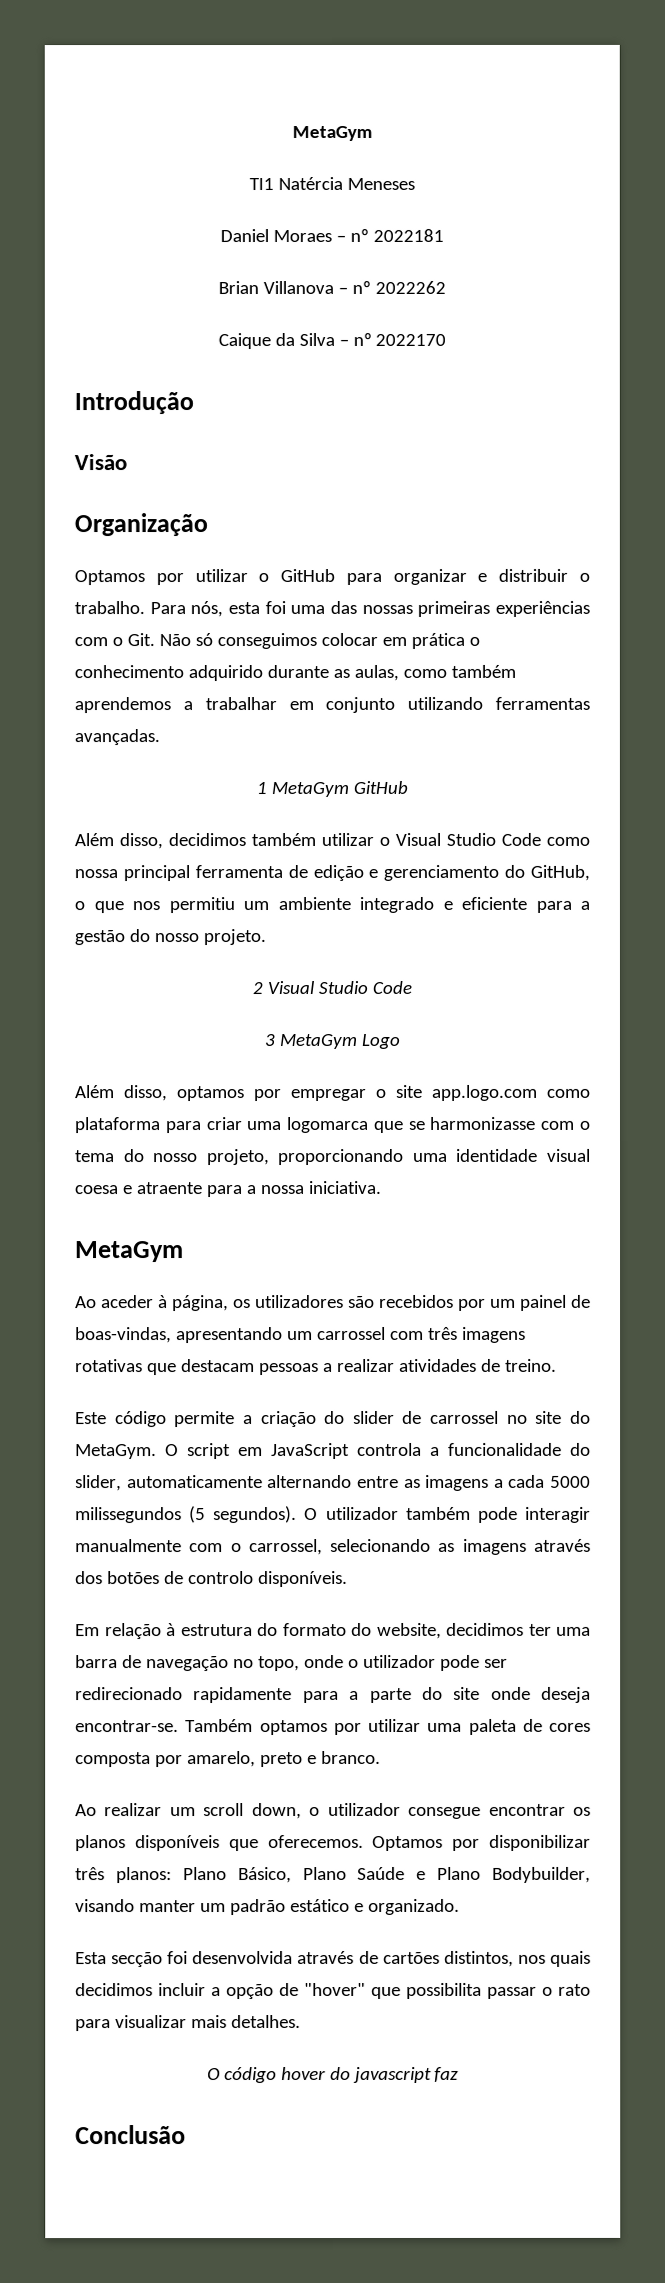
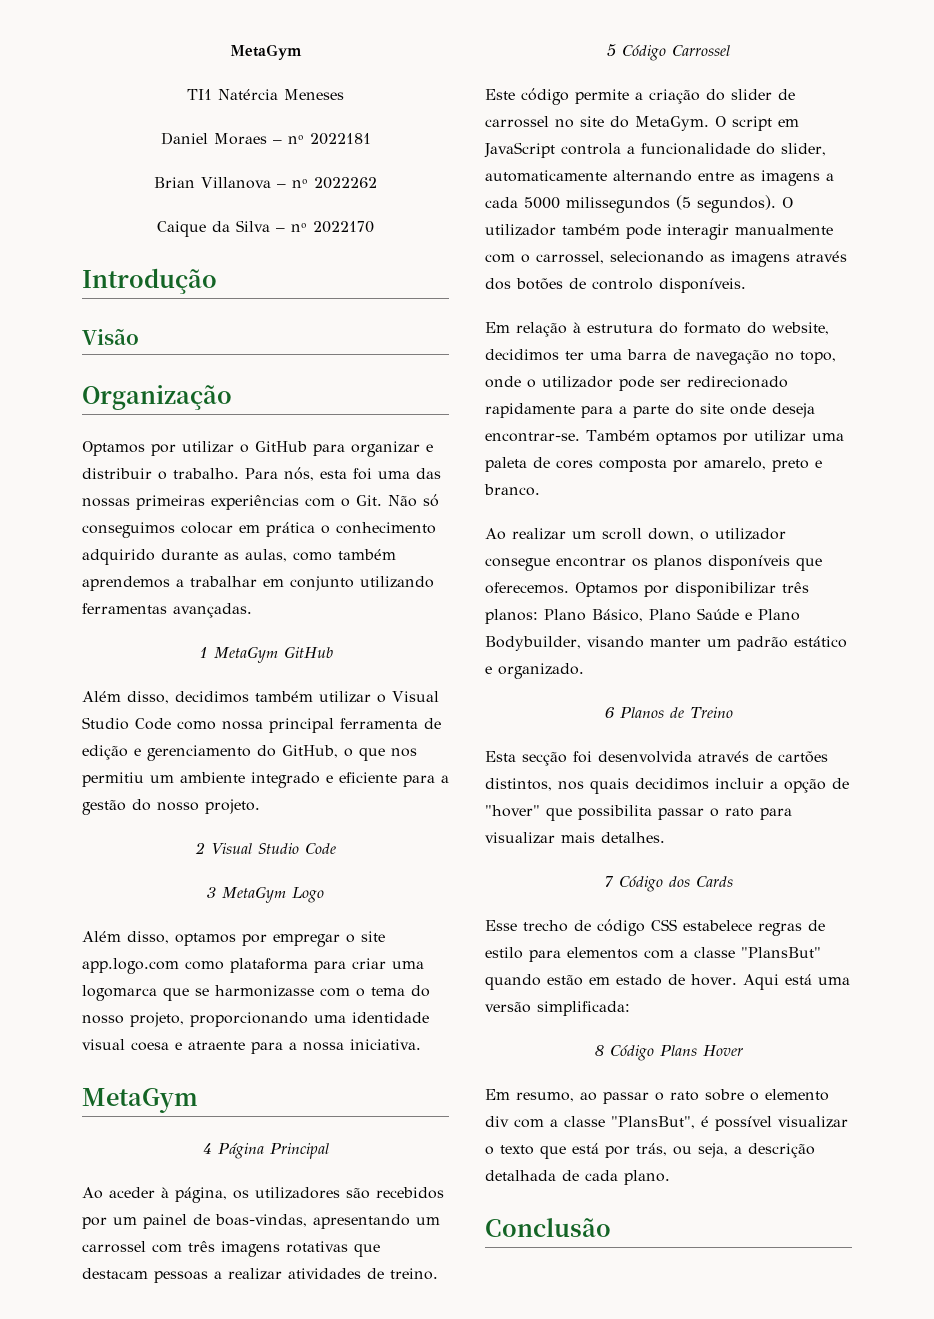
+ 4 Página Principal
+ 5 Código Carrossel
+ 6 Planos de Treino
- O código hover do javascript faz
+ 7 Código dos Cards
+ Esse trecho de código CSS estabelece regras de estilo para elementos com a classe "PlansBut" quando estão em estado de hover. Aqui está uma versão simplificada:
+ 8 Código Plans Hover
+ Em resumo, ao passar o rato sobre o elemento div com a classe "PlansBut", é possível visualizar o texto que está por trás, ou seja, a descrição detalhada de cada plano.

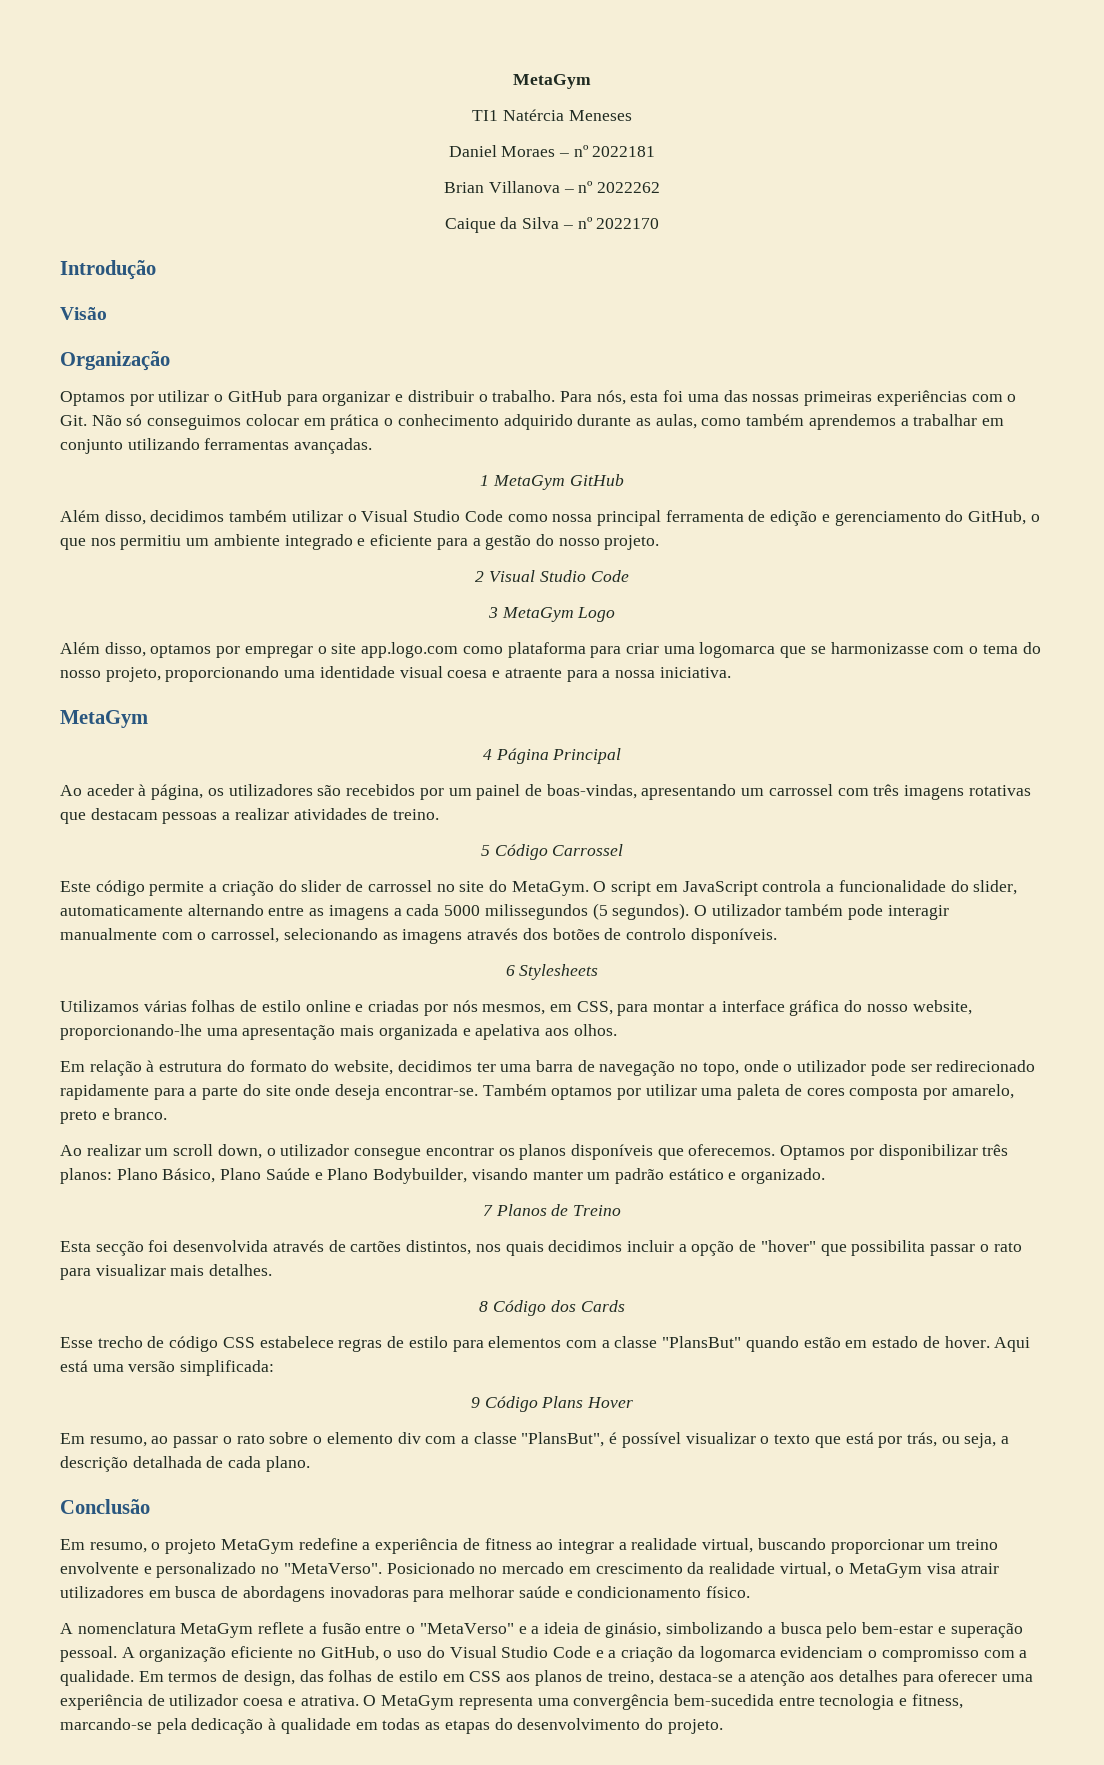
+ 6 Stylesheets
+ Utilizamos várias folhas de estilo online e criadas por nós mesmos, em CSS, para montar a interface gráfica do nosso website, proporcionando-lhe uma apresentação mais organizada e apelativa aos olhos.
- 6 Planos de Treino
+ 7 Planos de Treino
- 7 Código dos Cards
+ 8 Código dos Cards
- 8 Código Plans Hover
+ 9 Código Plans Hover
+ Em resumo, o projeto MetaGym redefine a experiência de fitness ao integrar a realidade virtual, buscando proporcionar um treino envolvente e personalizado no "MetaVerso". Posicionado no mercado em crescimento da realidade virtual, o MetaGym visa atrair utilizadores em busca de abordagens inovadoras para melhorar saúde e condicionamento físico.
+ A nomenclatura MetaGym reflete a fusão entre o "MetaVerso" e a ideia de ginásio, simbolizando a busca pelo bem-estar e superação pessoal. A organização eficiente no GitHub, o uso do Visual Studio Code e a criação da logomarca evidenciam o compromisso com a qualidade. Em termos de design, das folhas de estilo em CSS aos planos de treino, destaca-se a atenção aos detalhes para oferecer uma experiência de utilizador coesa e atrativa. O MetaGym representa uma convergência bem-sucedida entre tecnologia e fitness, marcando-se pela dedicação à qualidade em todas as etapas do desenvolvimento do projeto.

